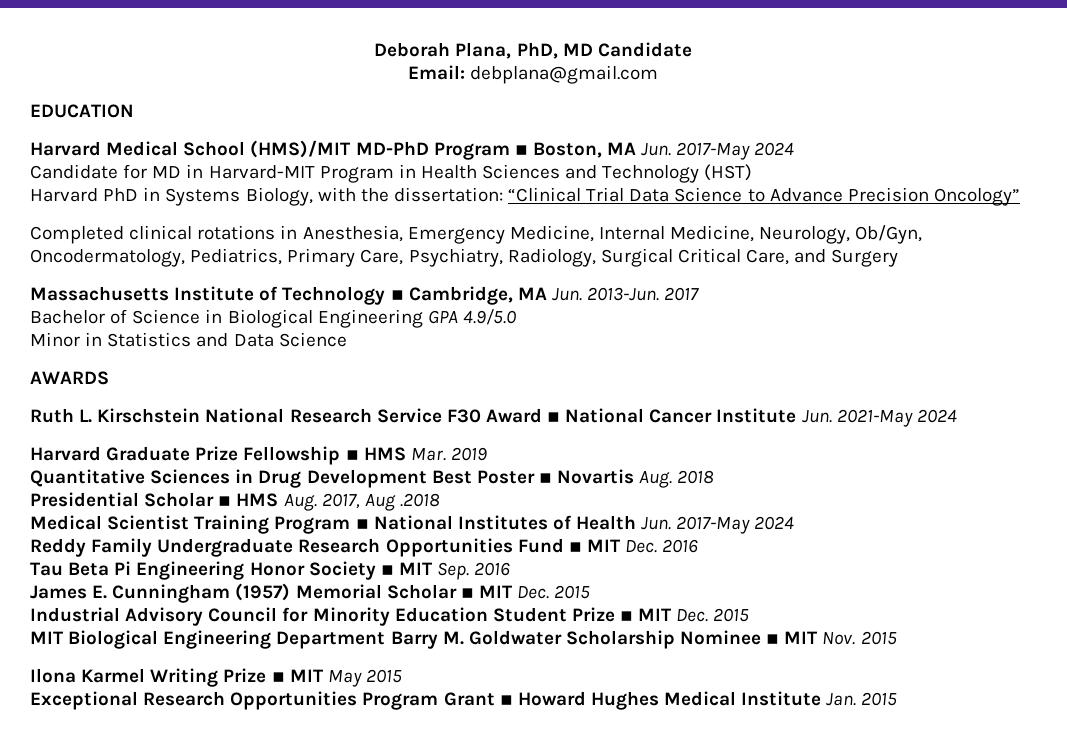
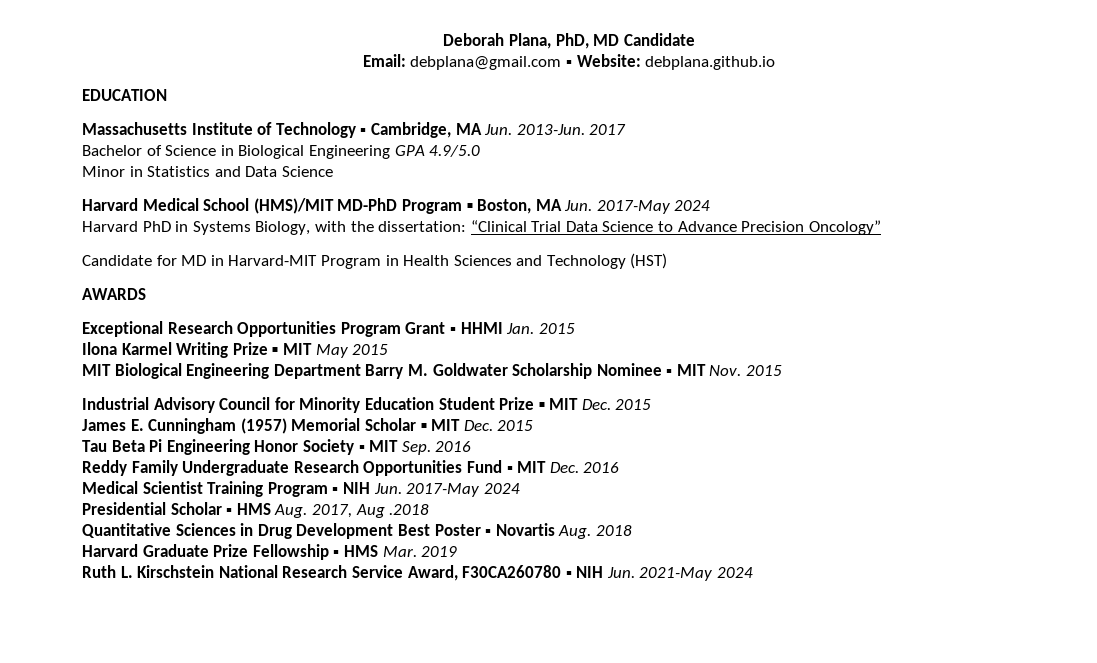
- Email: debplana@gmail.com
+ Email: debplana@gmail.com ▪ Website: debplana.github.io
  EDUCATION
- Harvard Medical School (HMS)/MIT MD-PhD Program ▪ Boston, MA Jun. 2017-May 2024
- Candidate for MD in Harvard-MIT Program in Health Sciences and Technology (HST)
- Harvard PhD in Systems Biology, with the dissertation: “Clinical Trial Data Science to Advance Precision Oncology”
- Completed clinical rotations in Anesthesia, Emergency Medicine, Internal Medicine, Neurology, Ob/Gyn, Oncodermatology, Pediatrics, Primary Care, Psychiatry, Radiology, Surgical Critical Care, and Surgery
+ Harvard Medical School (HMS)/MIT MD-PhD Program ▪ Boston, MA Jun. 2017-May 2024
+ Harvard PhD in Systems Biology, with the dissertation: “Clinical Trial Data Science to Advance Precision Oncology”
+ Candidate for MD in Harvard-MIT Program in Health Sciences and Technology (HST)
  AWARDS
- Ruth L. Kirschstein National Research Service F30 Award ▪ National Cancer Institute Jun. 2021-May 2024
- Harvard Graduate Prize Fellowship ▪ HMS Mar. 2019
- Quantitative Sciences in Drug Development Best Poster ▪ Novartis Aug. 2018
- Presidential Scholar ▪ HMS Aug. 2017, Aug .2018
- Medical Scientist Training Program ▪ National Institutes of Health Jun. 2017-May 2024
- Reddy Family Undergraduate Research Opportunities Fund ▪ MIT Dec. 2016
- Tau Beta Pi Engineering Honor Society ▪ MIT Sep. 2016
- James E. Cunningham (1957) Memorial Scholar ▪ MIT Dec. 2015
- Industrial Advisory Council for Minority Education Student Prize ▪ MIT Dec. 2015
+ Exceptional Research Opportunities Program Grant ▪ HHMI Jan. 2015
+ Ilona Karmel Writing Prize ▪ MIT May 2015
- Ilona Karmel Writing Prize ▪ MIT May 2015
- Exceptional Research Opportunities Program Grant ▪ Howard Hughes Medical Institute Jan. 2015
+ Industrial Advisory Council for Minority Education Student Prize ▪ MIT Dec. 2015
+ James E. Cunningham (1957) Memorial Scholar ▪ MIT Dec. 2015
+ Tau Beta Pi Engineering Honor Society ▪ MIT Sep. 2016
+ Reddy Family Undergraduate Research Opportunities Fund ▪ MIT Dec. 2016
+ Medical Scientist Training Program ▪ NIH Jun. 2017-May 2024
+ Presidential Scholar ▪ HMS Aug. 2017, Aug .2018
+ Quantitative Sciences in Drug Development Best Poster ▪ Novartis Aug. 2018
+ Harvard Graduate Prize Fellowship ▪ HMS Mar. 2019
+ Ruth L. Kirschstein National Research Service Award, F30CA260780 ▪ NIH Jun. 2021-May 2024

